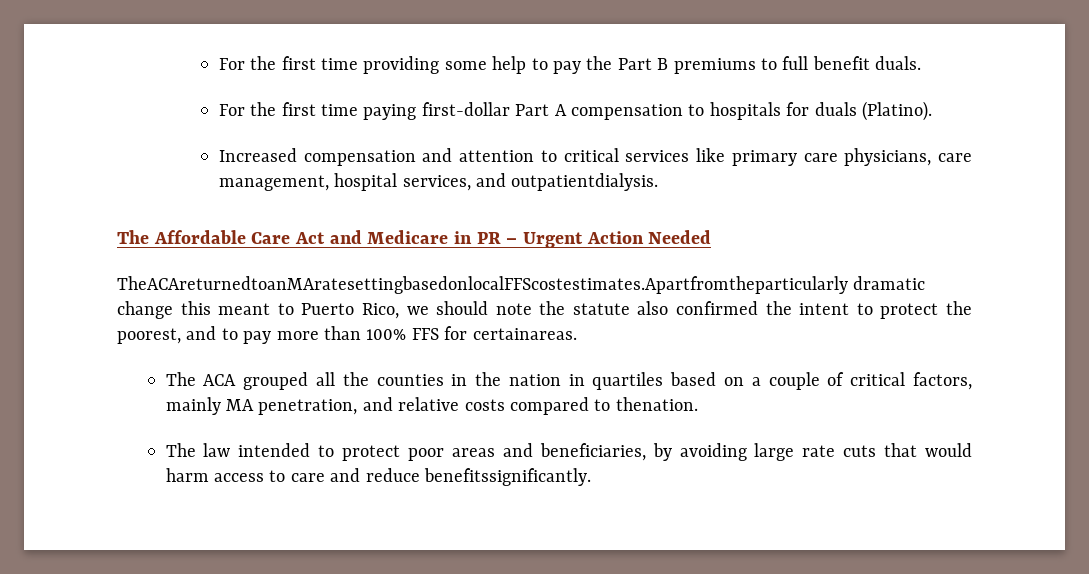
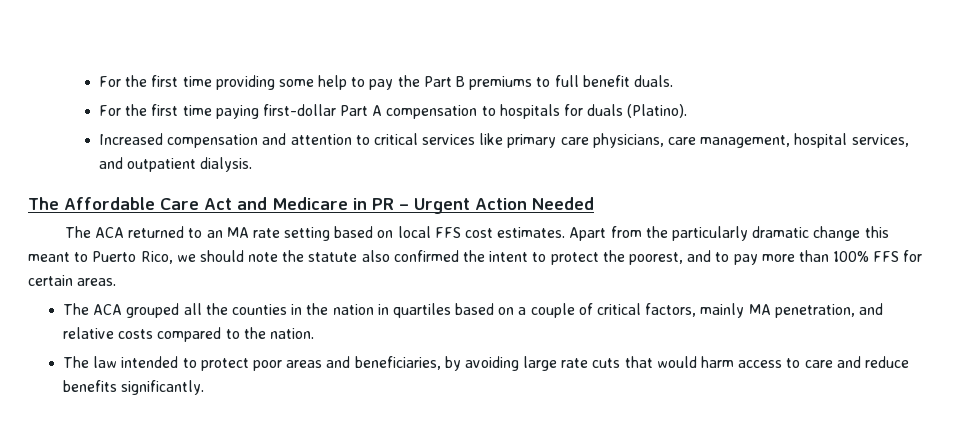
- Increased compensation and attention to critical services like primary care physicians, care management, hospital services, and outpatientdialysis.
+ Increased compensation and attention to critical services like primary care physicians, care management, hospital services, and outpatient dialysis.
- TheACAreturnedtoanMAratesettingbasedonlocalFFScostestimates.Apartfromtheparticularly dramatic change this meant to Puerto Rico, we should note the statute also confirmed the intent to protect the poorest, and to pay more than 100% FFS for certainareas.
+ The ACA returned to an MA rate setting based on local FFS cost estimates. Apart from the particularly dramatic change this meant to Puerto Rico, we should note the statute also confirmed the intent to protect the poorest, and to pay more than 100% FFS for certain areas.
- The ACA grouped all the counties in the nation in quartiles based on a couple of critical factors, mainly MA penetration, and relative costs compared to thenation.
+ The ACA grouped all the counties in the nation in quartiles based on a couple of critical factors, mainly MA penetration, and relative costs compared to the nation.
- The law intended to protect poor areas and beneficiaries, by avoiding large rate cuts that would harm access to care and reduce benefitssignificantly.
+ The law intended to protect poor areas and beneficiaries, by avoiding large rate cuts that would harm access to care and reduce benefits significantly.

